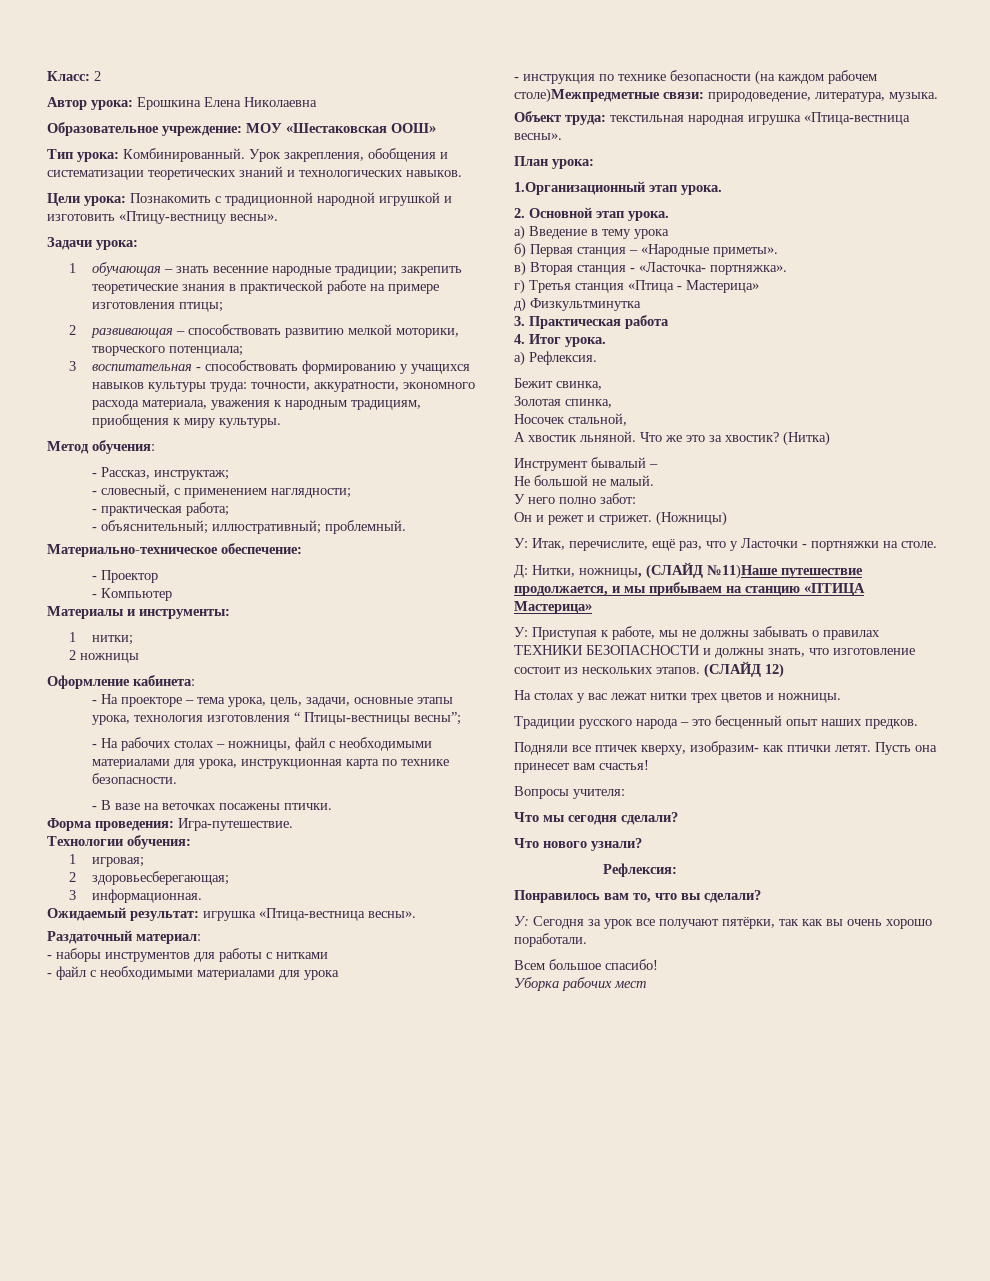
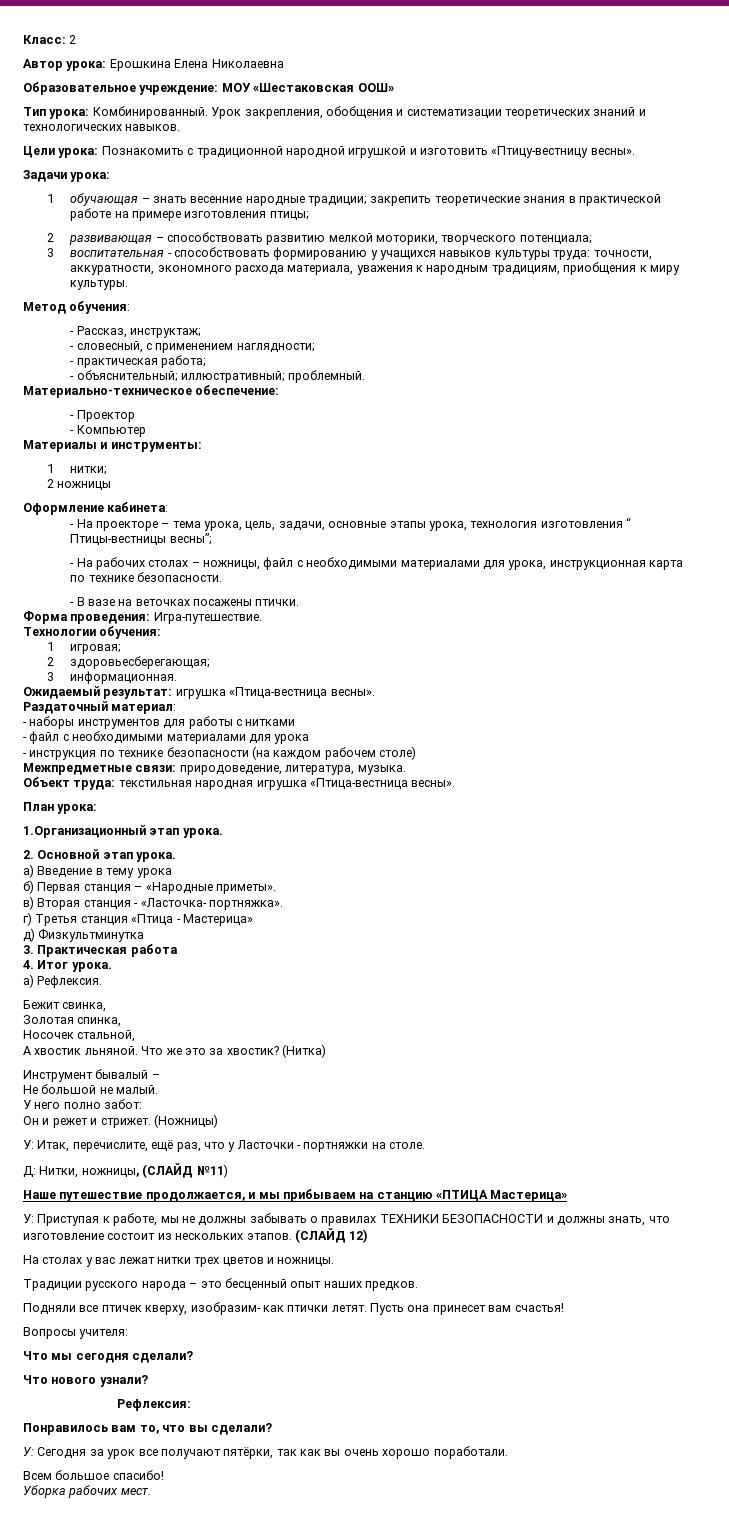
- - инструкция по технике безопасности (на каждом рабочем столе)Межпредметные связи: природоведение, литература, музыка.
+ - инструкция по технике безопасности (на каждом рабочем столе)
+ Межпредметные связи: природоведение, литература, музыка.
- Д: Нитки, ножницы, (СЛАЙД №11)Наше путешествие продолжается, и мы прибываем на станцию «ПТИЦА Мастерица»
+ Д: Нитки, ножницы, (СЛАЙД №11)
+ Наше путешествие продолжается, и мы прибываем на станцию «ПТИЦА Мастерица»
- Уборка рабочих мест
+ Уборка рабочих мест.

